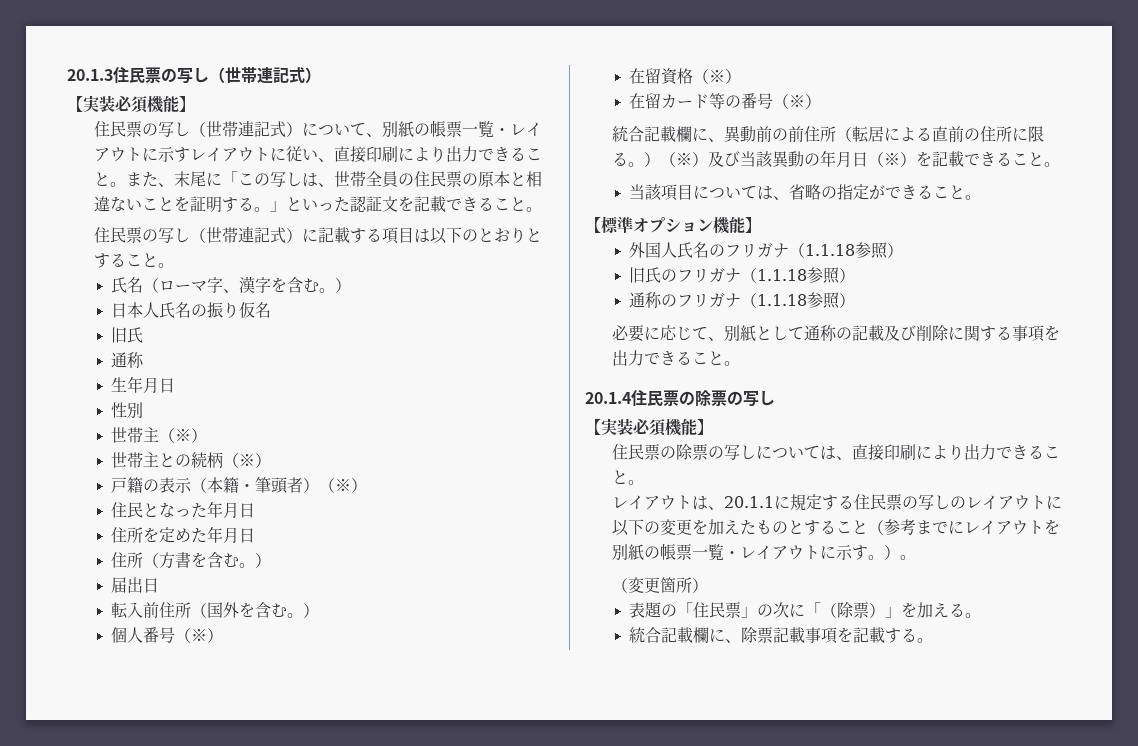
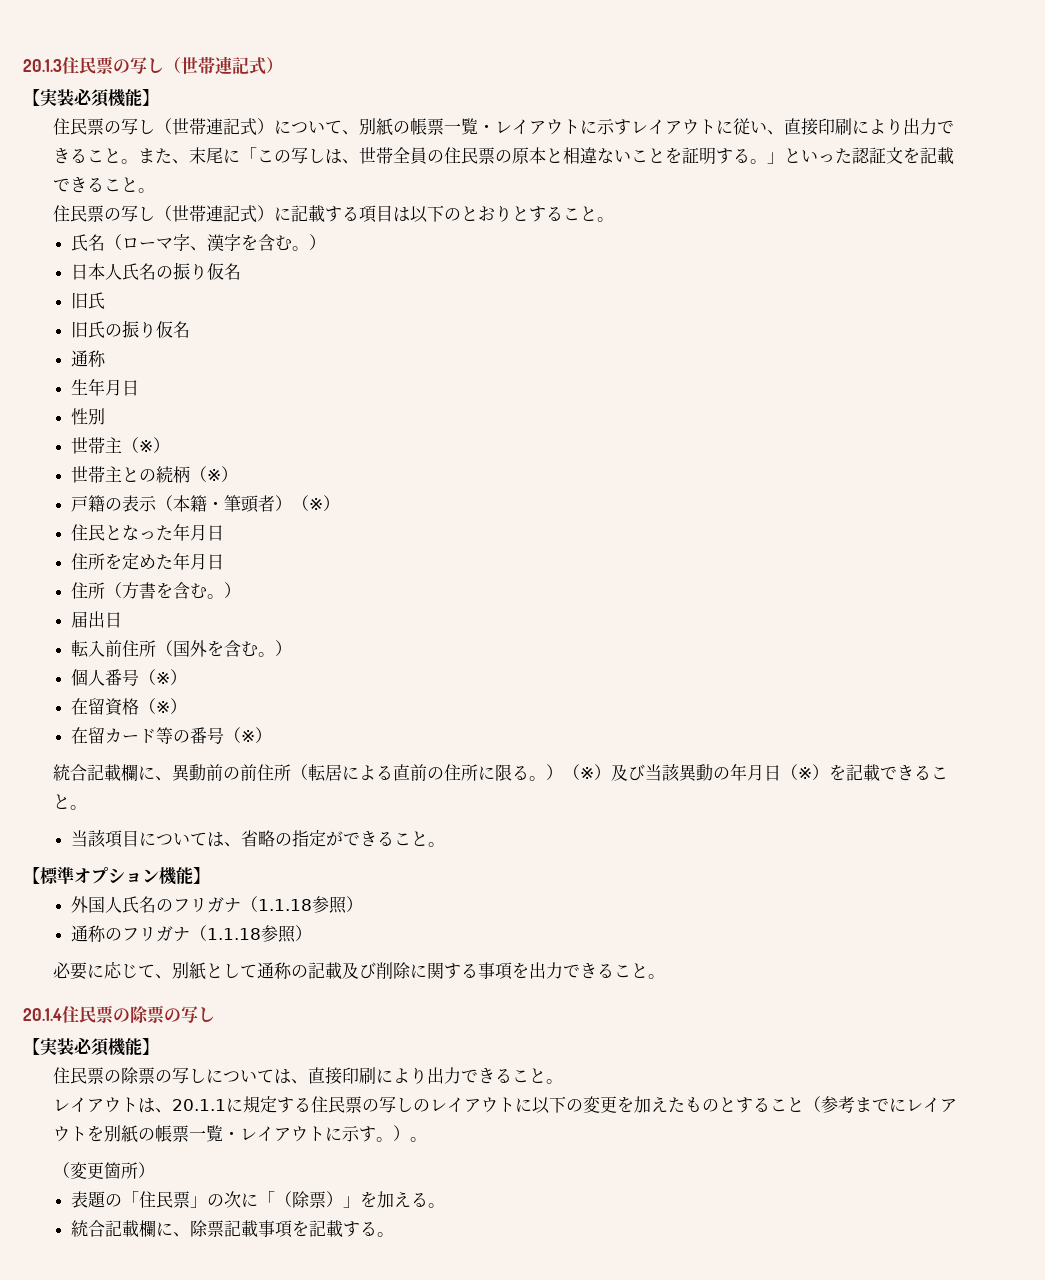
+ 旧氏の振り仮名
- 旧氏のフリガナ（1.1.18参照）

